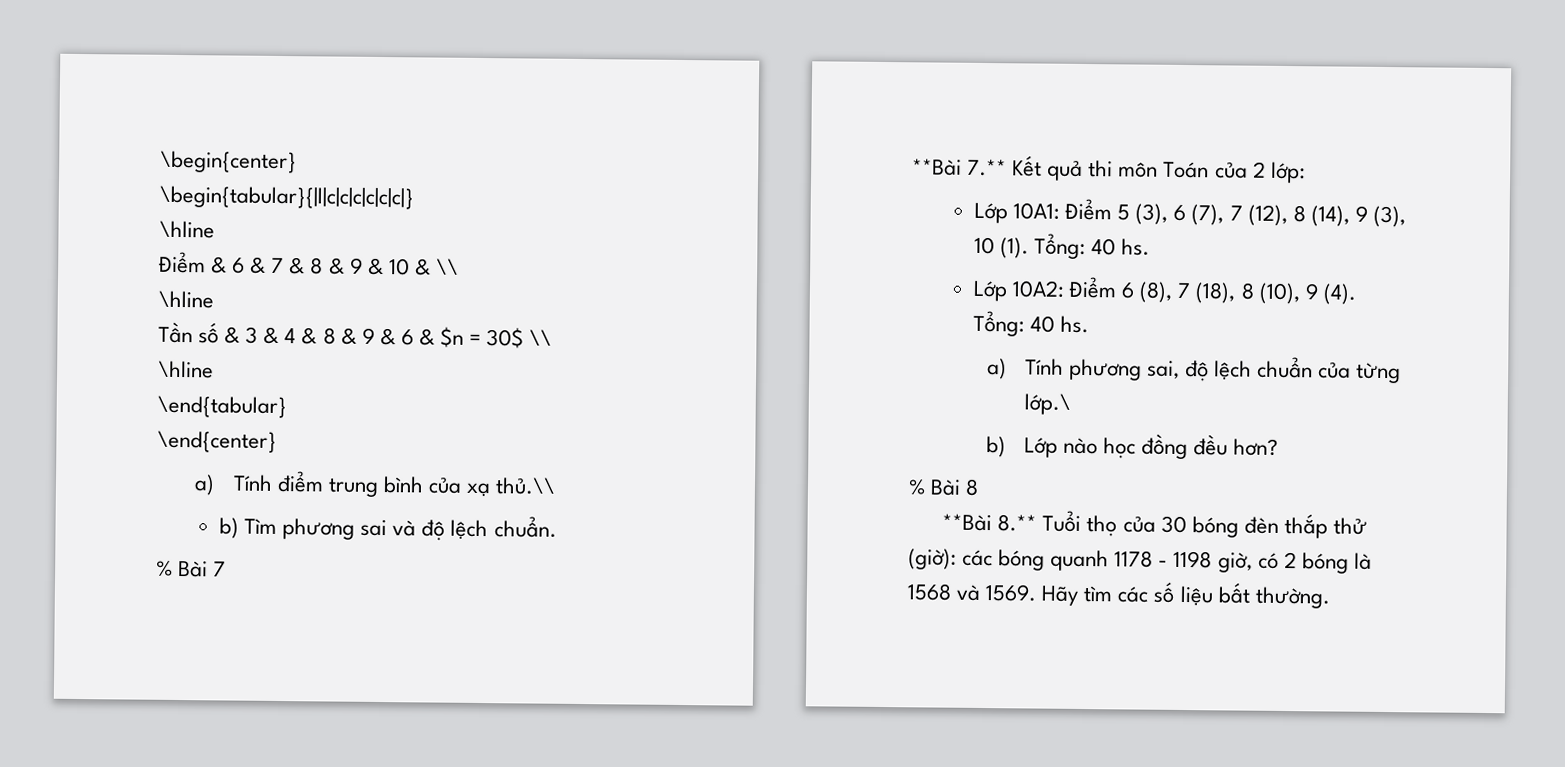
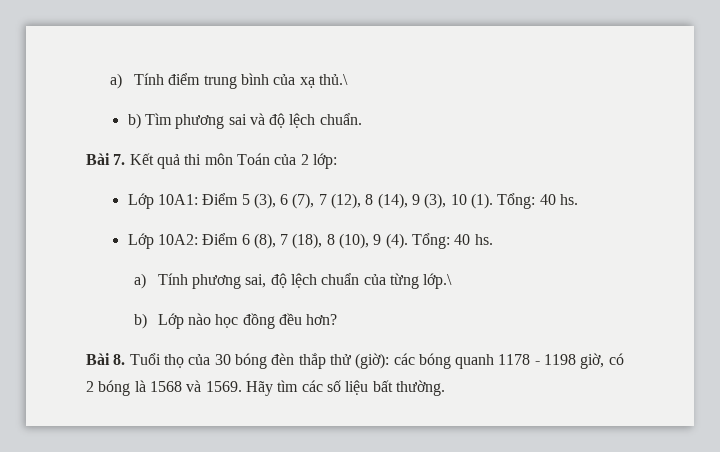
- \begin{center}
- \begin{tabular}{|l|c|c|c|c|c|c|}
- \hline
- Điểm & 6 & 7 & 8 & 9 & 10 & \\
- \hline
- Tần số & 3 & 4 & 8 & 9 & 6 & $n = 30$ \\
- \hline
- \end{tabular}
- \end{center}
- a) Tính điểm trung bình của xạ thủ.\\
+ a) Tính điểm trung bình của xạ thủ.\
- % Bài 7
- **Bài 7.** Kết quả thi môn Toán của 2 lớp:
+ Bài 7. Kết quả thi môn Toán của 2 lớp:
- % Bài 8
- **Bài 8.** Tuổi thọ của 30 bóng đèn thắp thử (giờ): các bóng quanh 1178 - 1198 giờ, có 2 bóng là 1568 và 1569.
+ Bài 8. Tuổi thọ của 30 bóng đèn thắp thử (giờ): các bóng quanh 1178 - 1198 giờ, có 2 bóng là 1568 và 1569.

